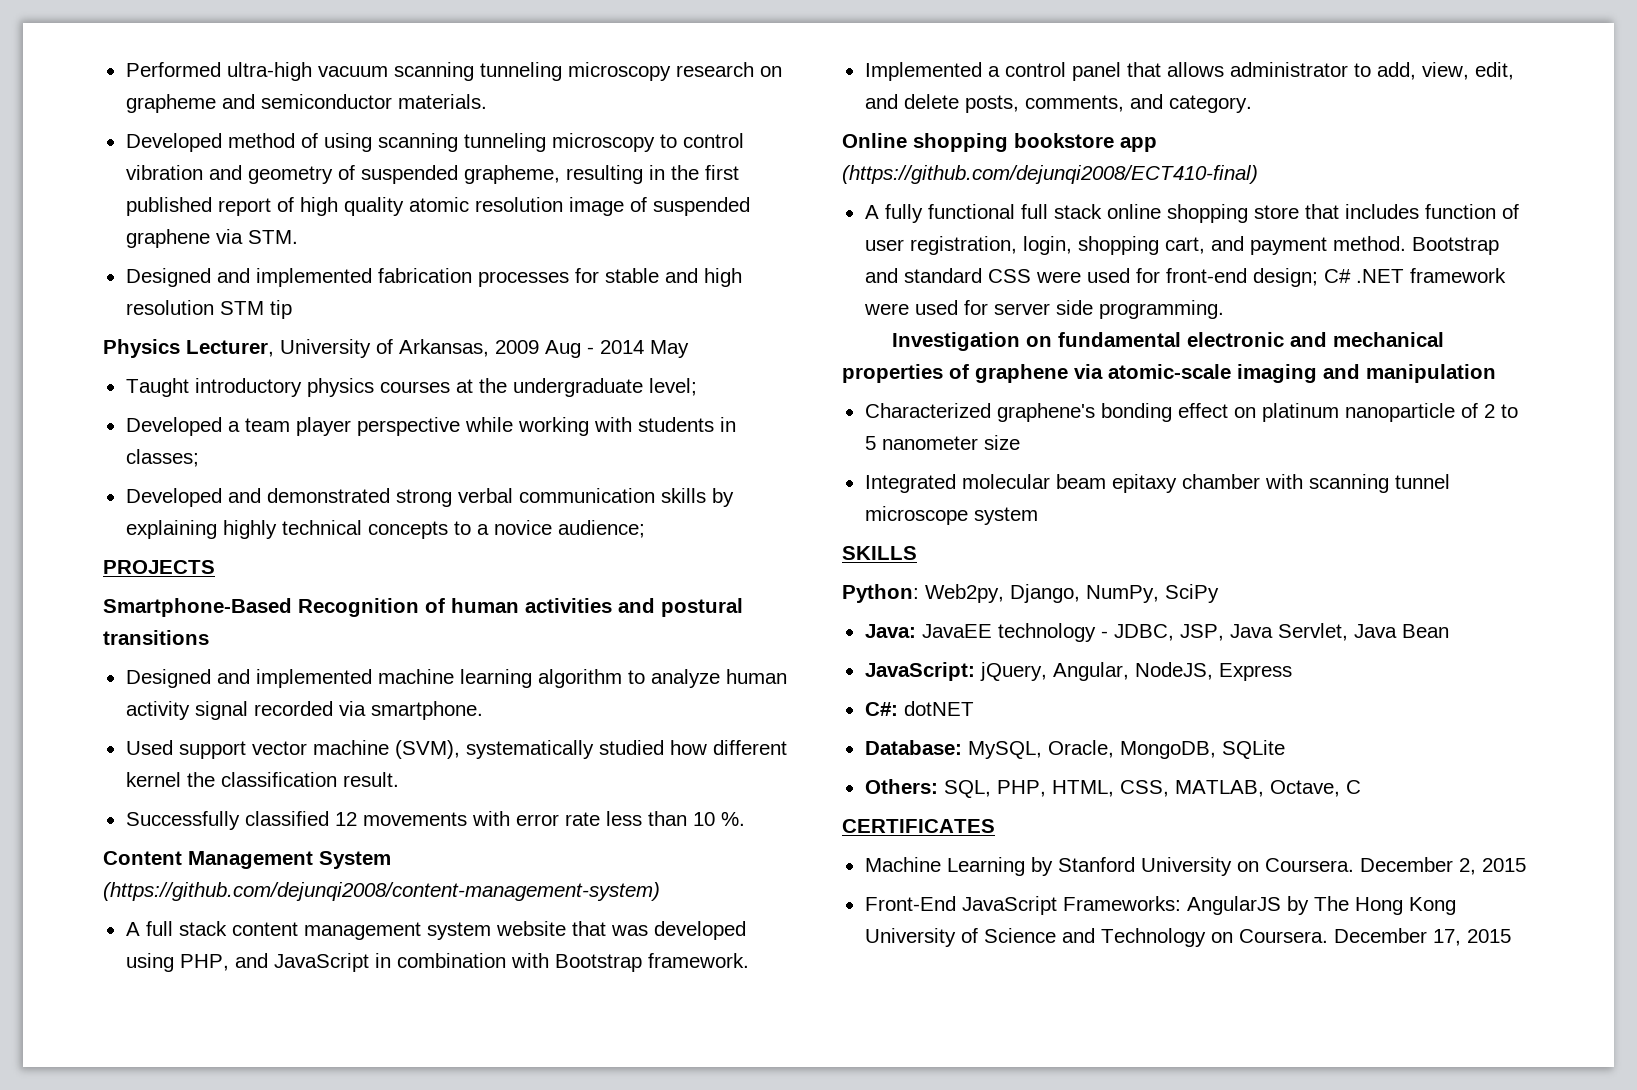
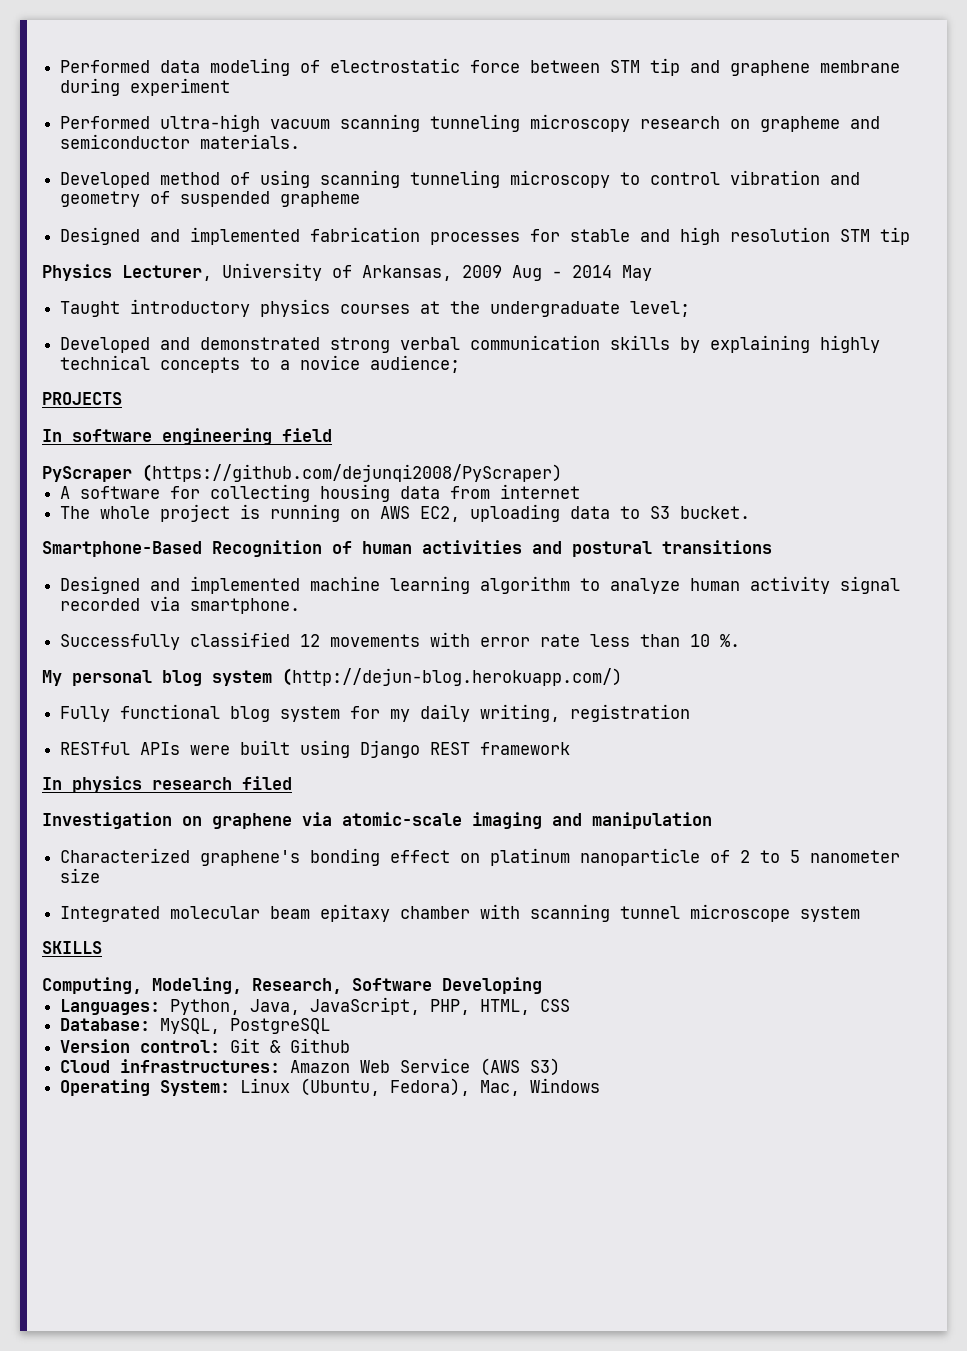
+ Performed data modeling of electrostatic force between STM tip and graphene membrane during experiment
- Developed method of using scanning tunneling microscopy to control vibration and geometry of suspended grapheme, resulting in the first published report of high quality atomic resolution image of suspended graphene via STM.
+ Developed method of using scanning tunneling microscopy to control vibration and geometry of suspended grapheme
- Developed a team player perspective while working with students in classes;
+ In software engineering field
+ PyScraper (https://github.com/dejunqi2008/PyScraper)
+ A software for collecting housing data from internet
+ The whole project is running on AWS EC2, uploading data to S3 bucket.
- Used support vector machine (SVM), systematically studied how different kernel the classification result.
- Content Management System (https://github.com/dejunqi2008/content-management-system)
- A full stack content management system website that was developed using PHP, and JavaScript in combination with Bootstrap framework.
- Implemented a control panel that allows administrator to add, view, edit, and delete posts, comments, and category.
- Online shopping bookstore app (https://github.com/dejunqi2008/ECT410-final)
- A fully functional full stack online shopping store that includes function of user registration, login, shopping cart, and payment method. Bootstrap and standard CSS were used for front-end design; C# .NET framework were used for server side programming.
- Investigation on fundamental electronic and mechanical properties of graphene via atomic-scale imaging and manipulation
+ My personal blog system (http://dejun-blog.herokuapp.com/)
+ Fully functional blog system for my daily writing, registration
+ RESTful APIs were built using Django REST framework
+ In physics research filed
+ Investigation on graphene via atomic-scale imaging and manipulation
- Python: Web2py, Django, NumPy, SciPy
- Java: JavaEE technology - JDBC, JSP, Java Servlet, Java Bean
- JavaScript: jQuery, Angular, NodeJS, Express
- C#: dotNET
- Database: MySQL, Oracle, MongoDB, SQLite
- Others: SQL, PHP, HTML, CSS, MATLAB, Octave, C
- CERTIFICATES
- Machine Learning by Stanford University on Coursera. December 2, 2015
- Front-End JavaScript Frameworks: AngularJS by The Hong Kong University of Science and Technology on Coursera. December 17, 2015
+ Computing, Modeling, Research, Software Developing
+ Languages: Python, Java, JavaScript, PHP, HTML, CSS
+ Database: MySQL, PostgreSQL
+ Version control: Git & Github
+ Cloud infrastructures: Amazon Web Service (AWS S3)
+ Operating System: Linux (Ubuntu, Fedora), Mac, Windows

